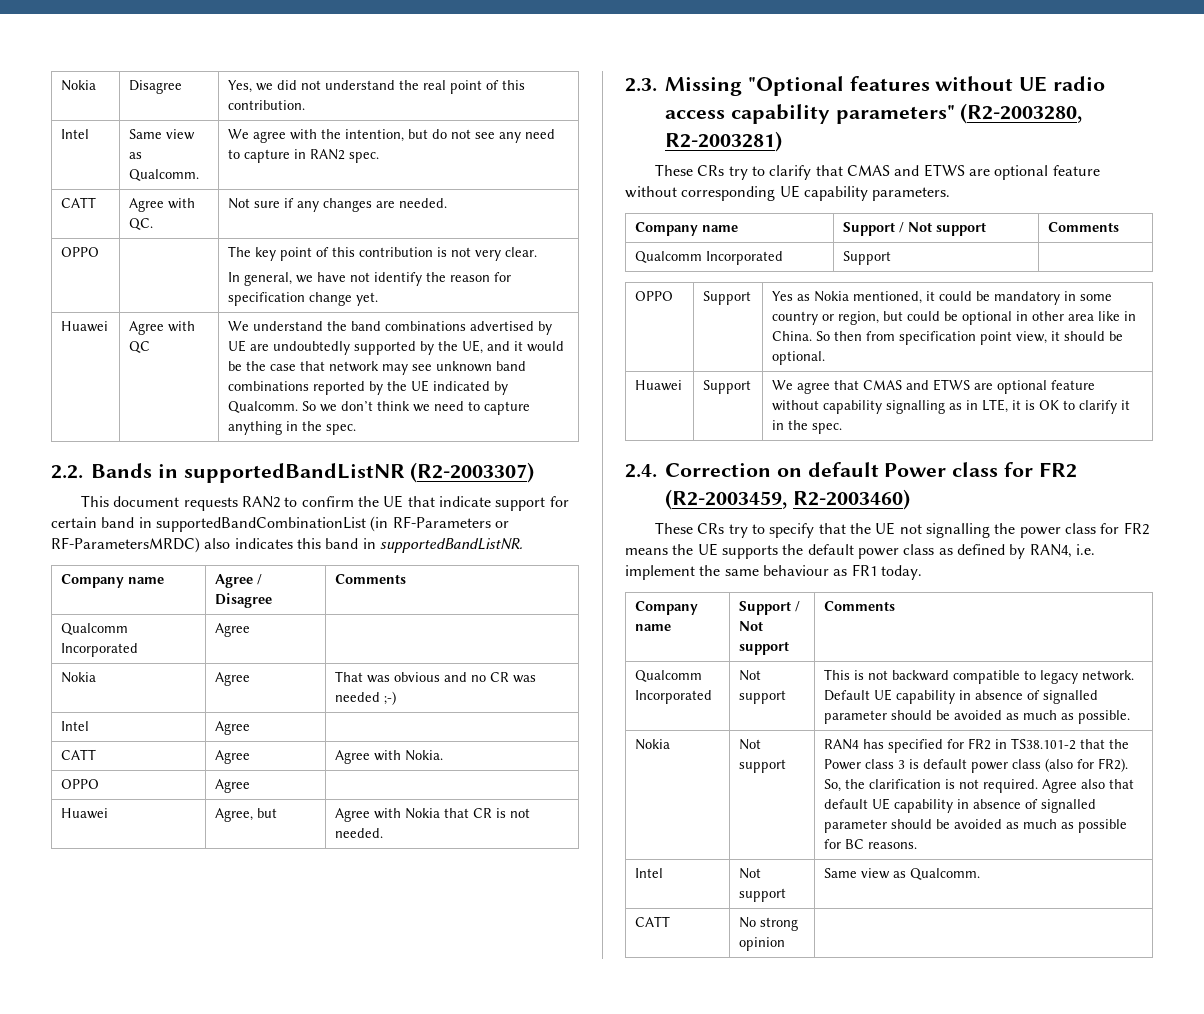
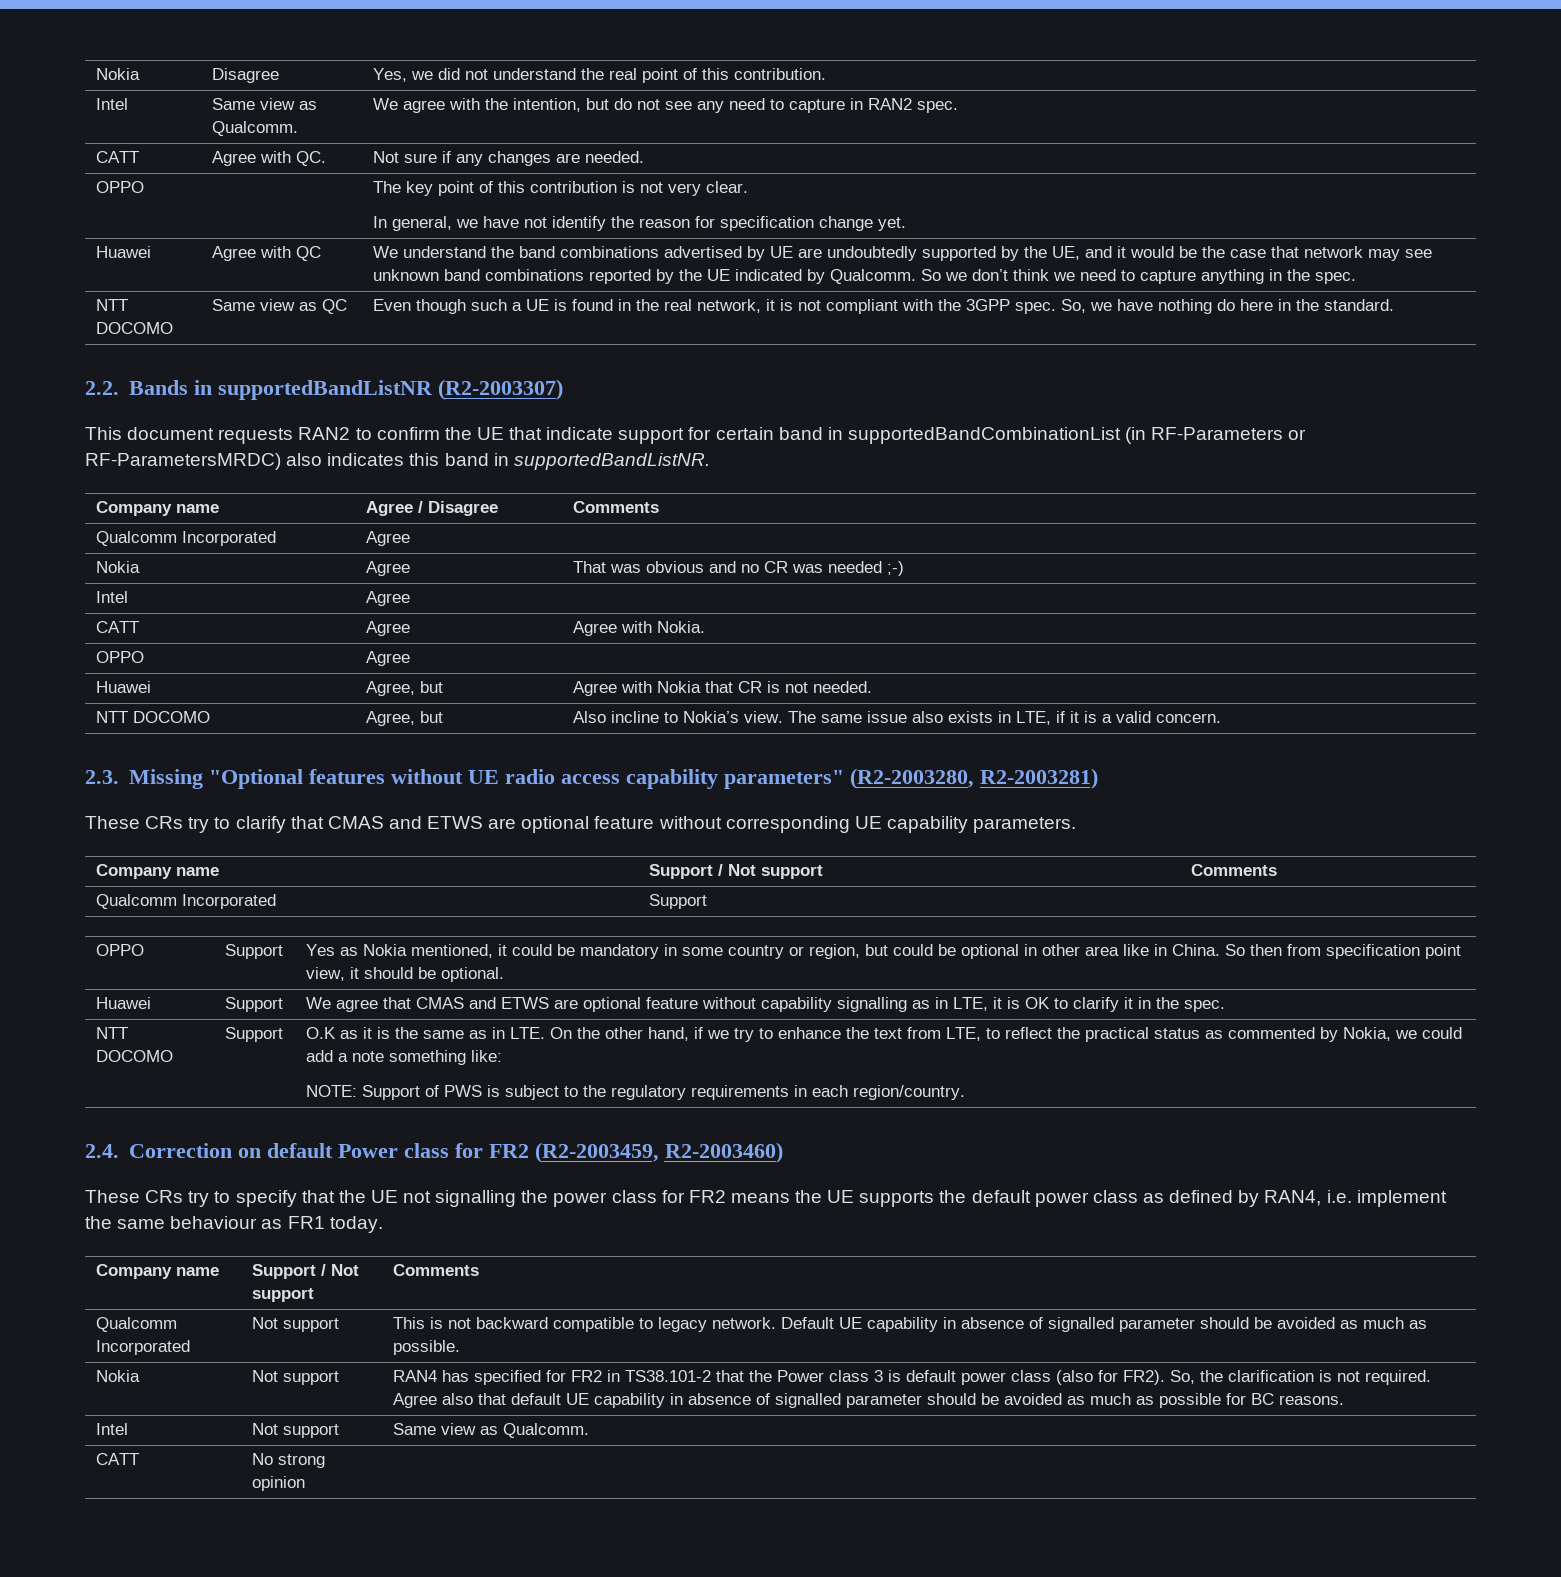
+ NTT DOCOMO | Same view as QC | Even though such a UE is found in the real network, it is not compliant with the 3GPP spec. So, we have nothing do here in the standard.
+ NTT DOCOMO | Agree, but | Also incline to Nokia’s view. The same issue also exists in LTE, if it is a valid concern.
+ NTT DOCOMO | Support | O.K as it is the same as in LTE. On the other hand, if we try to enhance the text from LTE, to reflect the practical status as commented by Nokia, we could add a note something like:
+ NOTE: Support of PWS is subject to the regulatory requirements in each region/country.

